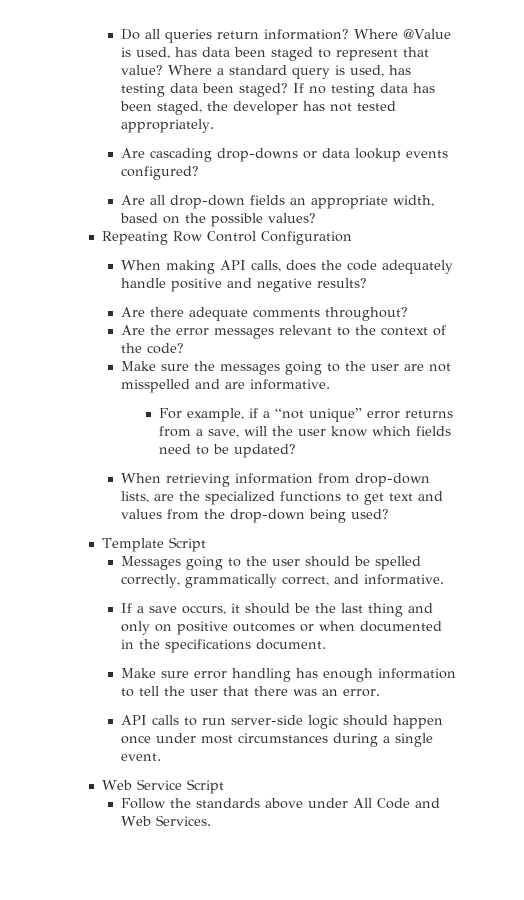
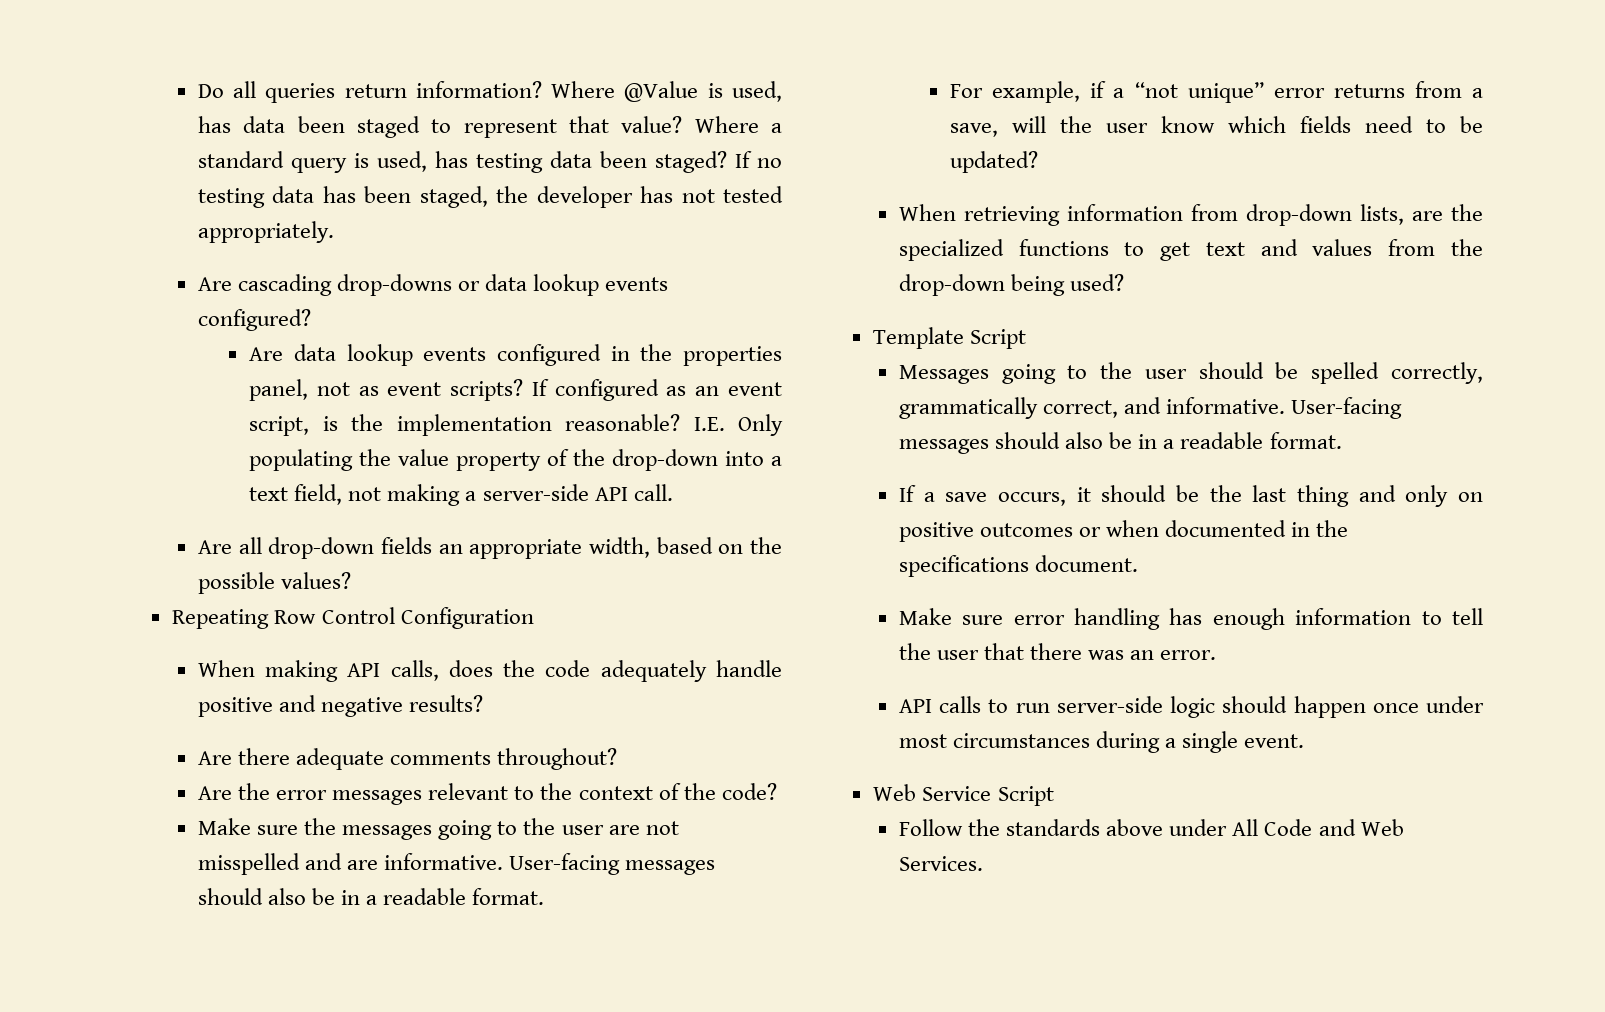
+ Are data lookup events configured in the properties panel, not as event scripts? If configured as an event script, is the implementation reasonable? I.E. Only populating the value property of the drop-down into a text field, not making a server-side API call.
- Make sure the messages going to the user are not misspelled and are informative.
+ Make sure the messages going to the user are not misspelled and are informative. User-facing messages should also be in a readable format.
- Messages going to the user should be spelled correctly, grammatically correct, and informative.
+ Messages going to the user should be spelled correctly, grammatically correct, and informative. User-facing messages should also be in a readable format.

